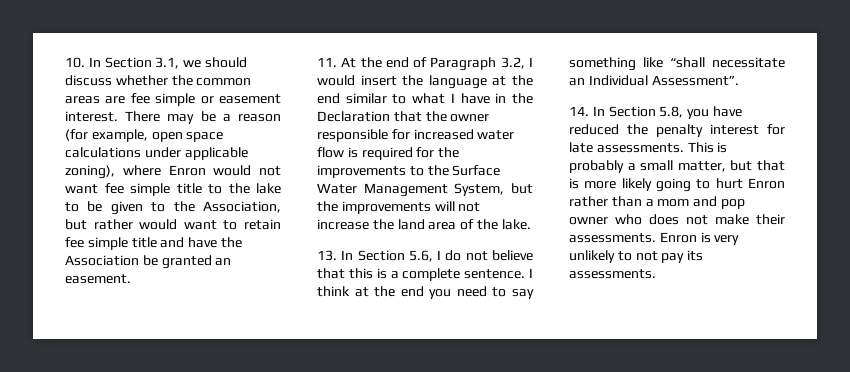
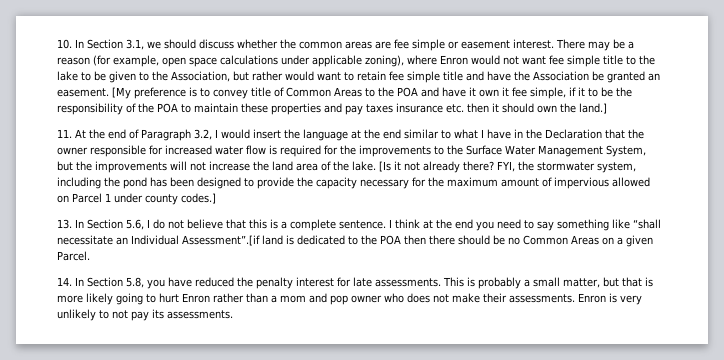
+ [My preference is to convey title of Common Areas to the POA and have it own it fee simple, if it to be the responsibility of the POA to maintain these properties and pay taxes insurance etc. then it should own the land.]
+ [Is it not already there? FYI, the stormwater system, including the pond has been designed to provide the capacity necessary for the maximum amount of impervious allowed on Parcel 1 under county codes.]
- I think at the end you need to say something like “shall necessitate an Individual Assessment”.
+ I think at the end you need to say something like “shall necessitate an Individual Assessment”.[if land is dedicated to the POA then there should be no Common Areas on a given Parcel.

